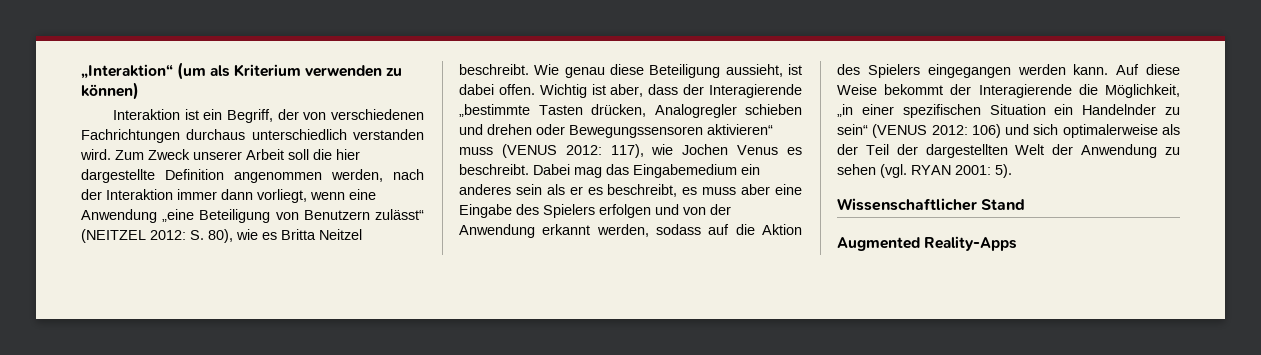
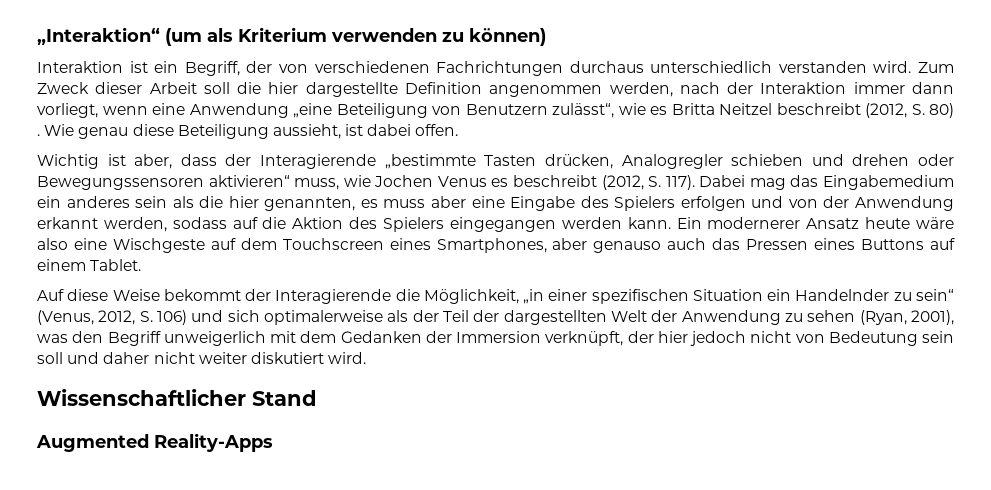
- Zum Zweck unserer Arbeit soll die hier dargestellte Definition angenommen werden, nach der Interaktion immer dann vorliegt, wenn eine Anwendung „eine Beteiligung von Benutzern zulässt“ (NEITZEL 2012: S. 80), wie es Britta Neitzel beschreibt.
+ Zum Zweck dieser Arbeit soll die hier dargestellte Definition angenommen werden, nach der Interaktion immer dann vorliegt, wenn eine Anwendung „eine Beteiligung von Benutzern zulässt“, wie es Britta Neitzel beschreibt (2012, S. 80) .
- Wie genau diese Beteiligung aussieht, ist dabei offen. Wichtig ist aber, dass der Interagierende „bestimmte Tasten drücken, Analogregler schieben und drehen oder Bewegungssensoren aktivieren“ muss (VENUS 2012: 117), wie Jochen Venus es beschreibt.
+ Wie genau diese Beteiligung aussieht, ist dabei offen.
+ Wichtig ist aber, dass der Interagierende „bestimmte Tasten drücken, Analogregler schieben und drehen oder Bewegungssensoren aktivieren“ muss, wie Jochen Venus es beschreibt (2012, S. 117).
- Dabei mag das Eingabemedium ein anderes sein als er es beschreibt, es muss aber eine Eingabe des Spielers erfolgen und von der Anwendung erkannt werden, sodass auf die Aktion des Spielers eingegangen werden kann. Auf diese Weise bekommt der Interagierende die Möglichkeit, „in einer spezifischen Situation ein Handelnder zu sein“ (VENUS 2012: 106) und sich optimalerweise als der Teil der dargestellten Welt der Anwendung zu sehen (vgl. RYAN 2001: 5).
+ Dabei mag das Eingabemedium ein anderes sein als die hier genannten, es muss aber eine Eingabe des Spielers erfolgen und von der Anwendung erkannt werden, sodass auf die Aktion des Spielers eingegangen werden kann. Ein modernerer Ansatz heute wäre also eine Wischgeste auf dem Touchscreen eines Smartphones, aber genauso auch das Pressen eines Buttons auf einem Tablet.
+ Auf diese Weise bekommt der Interagierende die Möglichkeit, „in einer spezifischen Situation ein Handelnder zu sein“ (Venus, 2012, S. 106) und sich optimalerweise als der Teil der dargestellten Welt der Anwendung zu sehen (Ryan, 2001), was den Begriff unweigerlich mit dem Gedanken der Immersion verknüpft, der hier jedoch nicht von Bedeutung sein soll und daher nicht weiter diskutiert wird.

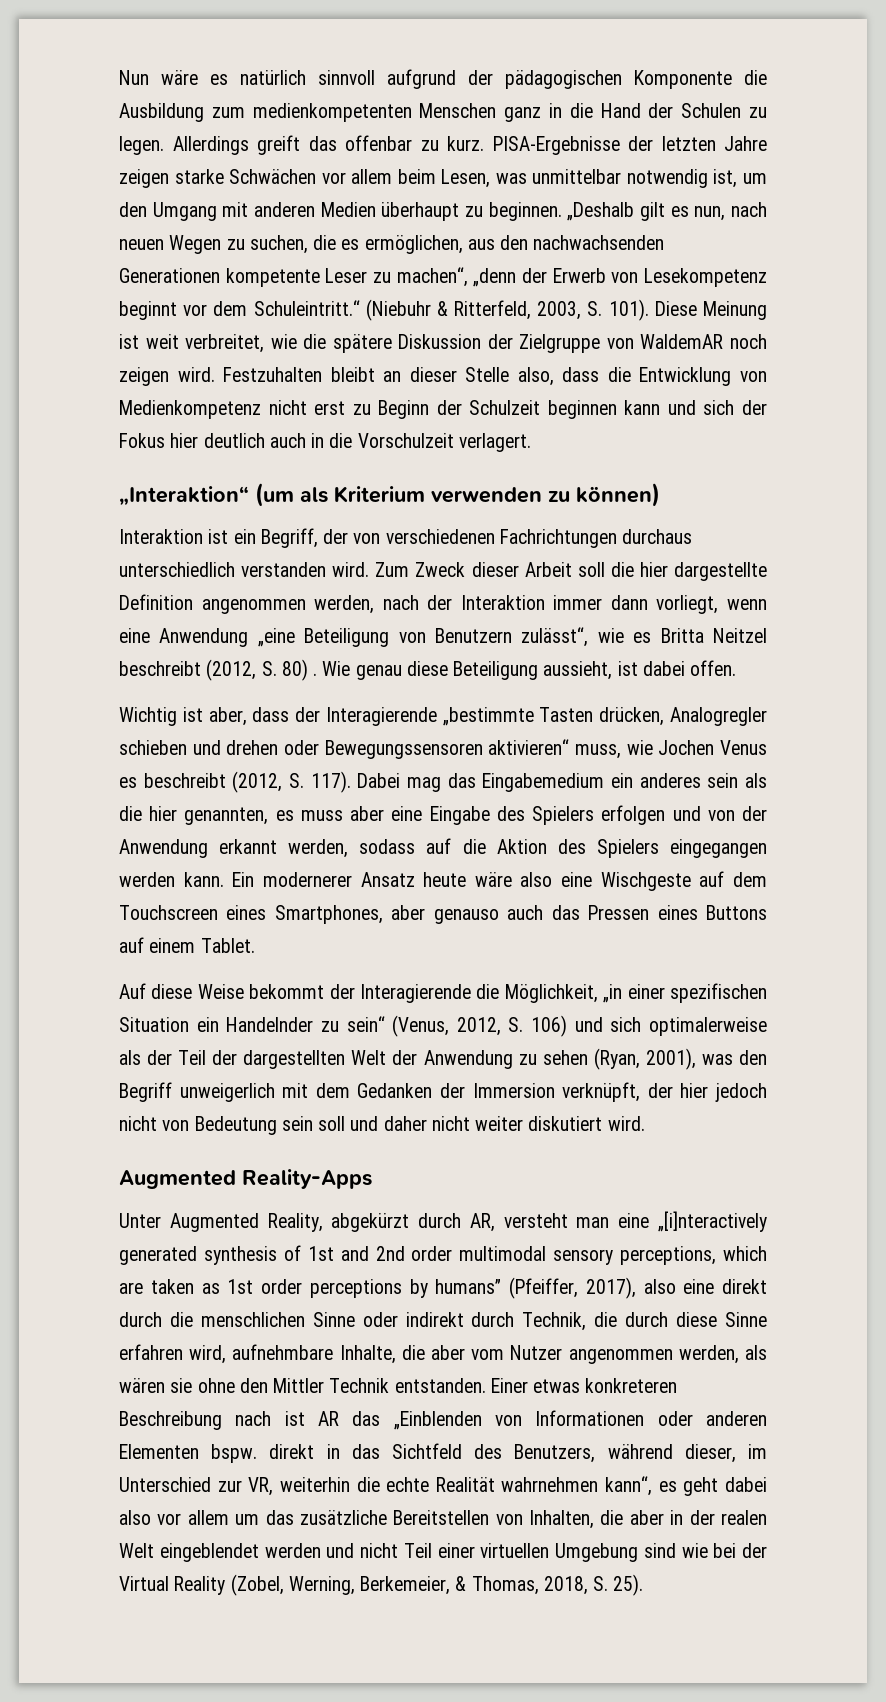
+ Nun wäre es natürlich sinnvoll aufgrund der pädagogischen Komponente die Ausbildung zum medienkompetenten Menschen ganz in die Hand der Schulen zu legen. Allerdings greift das offenbar zu kurz. PISA-Ergebnisse der letzten Jahre zeigen starke Schwächen vor allem beim Lesen, was unmittelbar notwendig ist, um den Umgang mit anderen Medien überhaupt zu beginnen. „Deshalb gilt es nun, nach neuen Wegen zu suchen, die es ermöglichen, aus den nachwachsenden Generationen kompetente Leser zu machen“, „denn der Erwerb von Lesekompetenz beginnt vor dem Schuleintritt.“ (Niebuhr & Ritterfeld, 2003, S. 101). Diese Meinung ist weit verbreitet, wie die spätere Diskussion der Zielgruppe von WaldemAR noch zeigen wird. Festzuhalten bleibt an dieser Stelle also, dass die Entwicklung von Medienkompetenz nicht erst zu Beginn der Schulzeit beginnen kann und sich der Fokus hier deutlich auch in die Vorschulzeit verlagert.
- Wissenschaftlicher Stand
+ Unter Augmented Reality, abgekürzt durch AR, versteht man eine „[i]nteractively generated synthesis of 1st and 2nd order multimodal sensory perceptions, which are taken as 1st order perceptions by humans” (Pfeiffer, 2017), also eine direkt durch die menschlichen Sinne oder indirekt durch Technik, die durch diese Sinne erfahren wird, aufnehmbare Inhalte, die aber vom Nutzer angenommen werden, als wären sie ohne den Mittler Technik entstanden. Einer etwas konkreteren Beschreibung nach ist AR das „Einblenden von Informationen oder anderen Elementen bspw. direkt in das Sichtfeld des Benutzers, während dieser, im Unterschied zur VR, weiterhin die echte Realität wahrnehmen kann“, es geht dabei also vor allem um das zusätzliche Bereitstellen von Inhalten, die aber in der realen Welt eingeblendet werden und nicht Teil einer virtuellen Umgebung sind wie bei der Virtual Reality (Zobel, Werning, Berkemeier, & Thomas, 2018, S. 25).

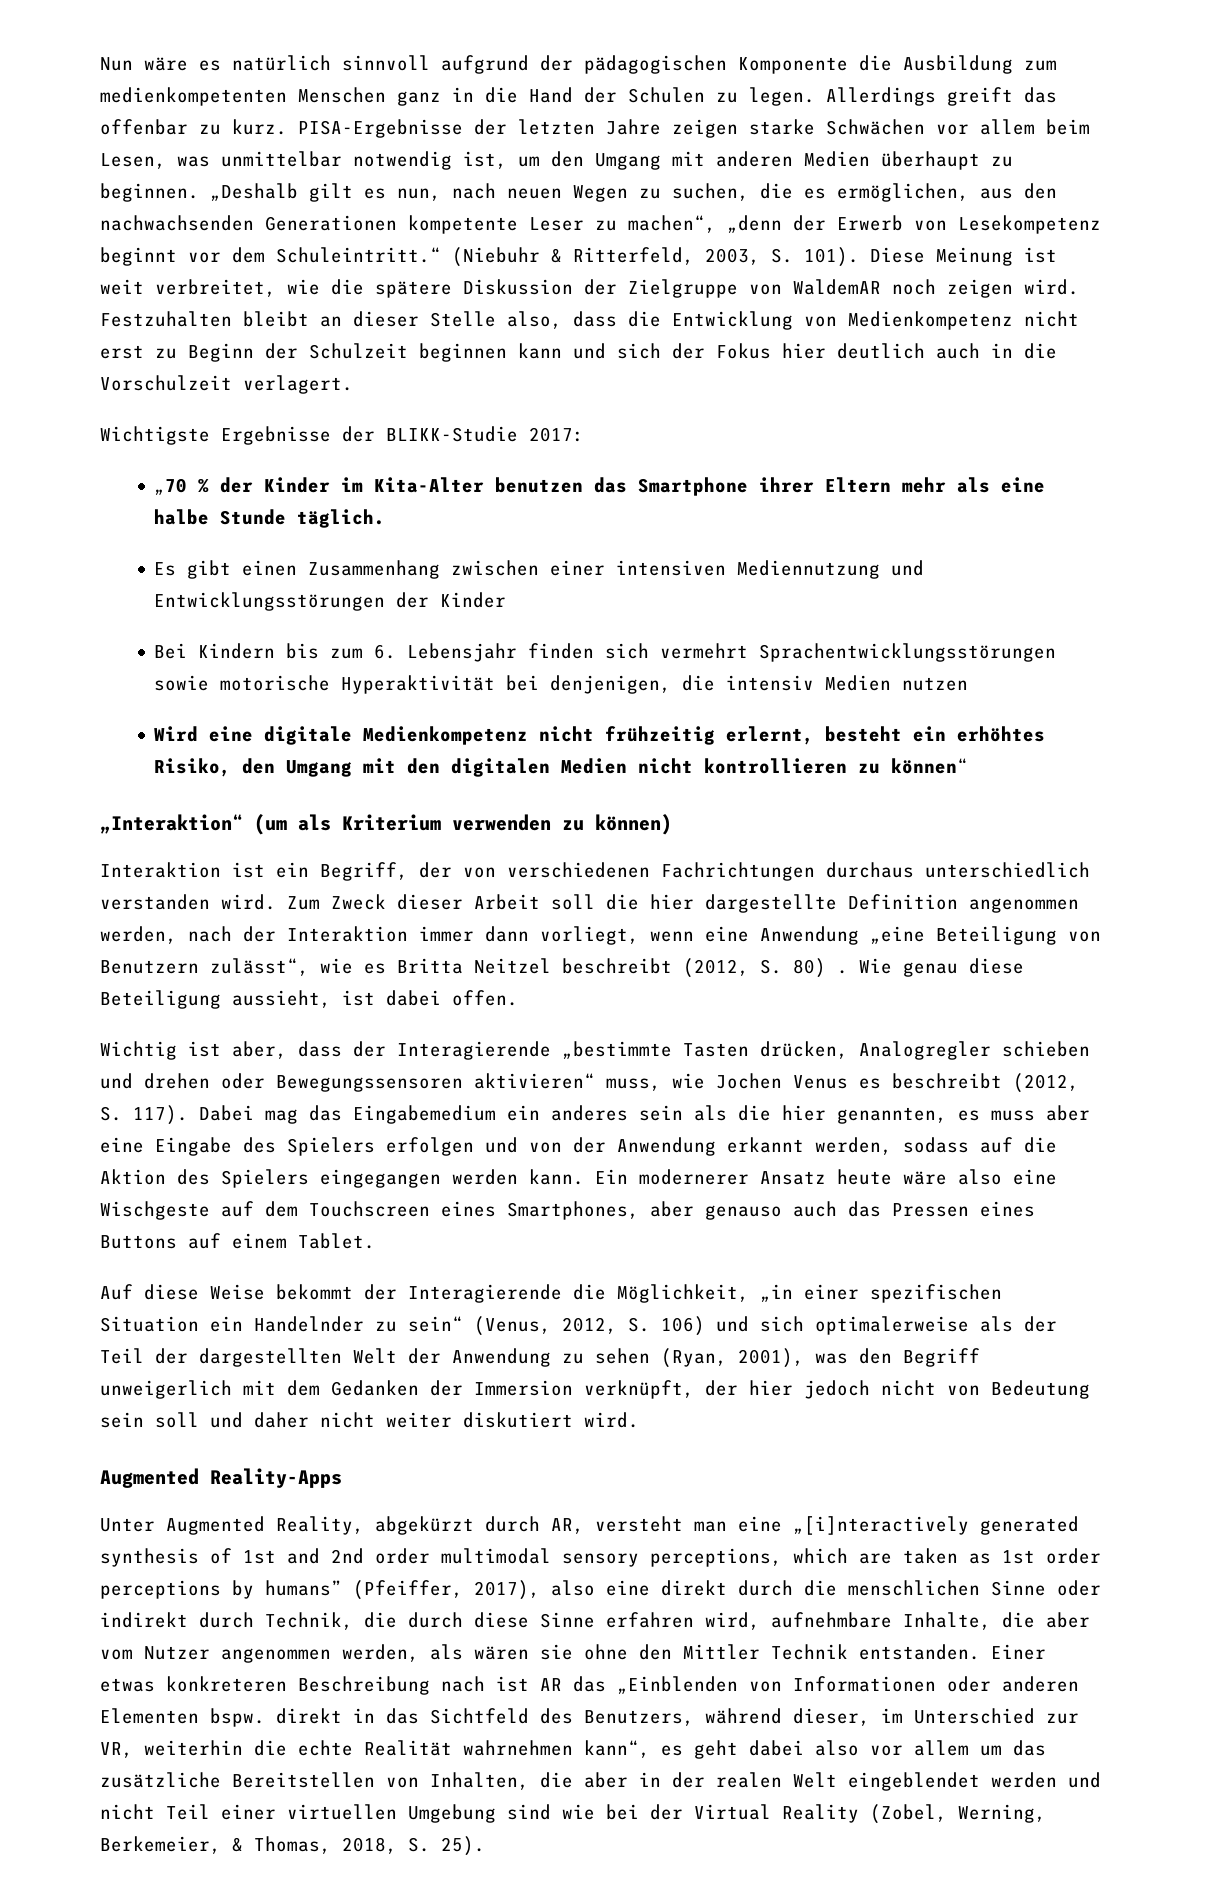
+ Wichtigste Ergebnisse der BLIKK-Studie 2017:
+ „70 % der Kinder im Kita-Alter benutzen das Smartphone ihrer Eltern mehr als eine halbe Stunde täglich.
+ Es gibt einen Zusammenhang zwischen einer intensiven Mediennutzung und Entwicklungsstörungen der Kinder
+ Bei Kindern bis zum 6. Lebensjahr finden sich vermehrt Sprachentwicklungsstörungen sowie motorische Hyperaktivität bei denjenigen, die intensiv Medien nutzen
+ Wird eine digitale Medienkompetenz nicht frühzeitig erlernt, besteht ein erhöhtes Risiko, den Umgang mit den digitalen Medien nicht kontrollieren zu können“

